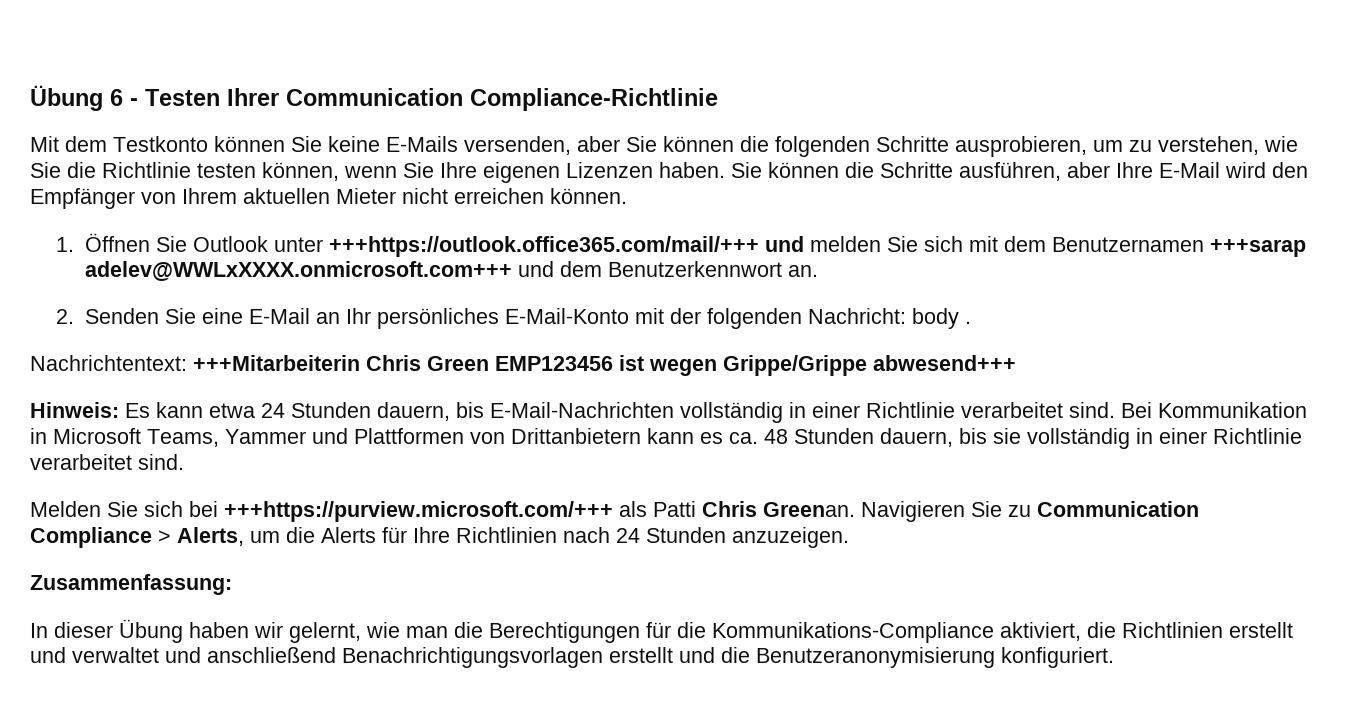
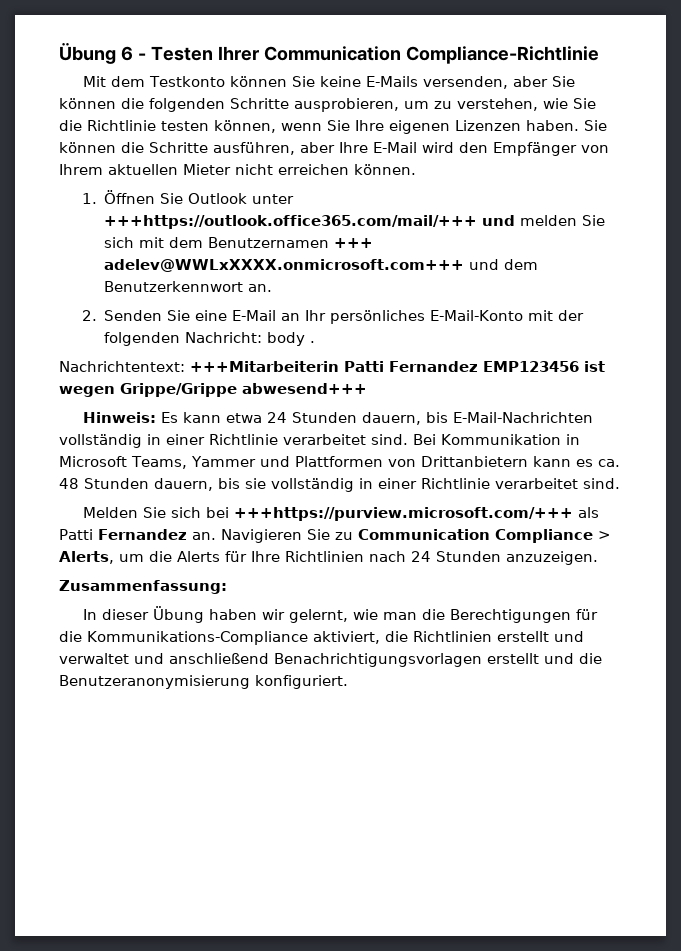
- 1. Öffnen Sie Outlook unter +++https://outlook.office365.com/mail/+++ und melden Sie sich mit dem Benutzernamen +++sarap adelev@WWLxXXXX.onmicrosoft.com+++ und dem Benutzerkennwort an.
+ 1. Öffnen Sie Outlook unter +++https://outlook.office365.com/mail/+++ und melden Sie sich mit dem Benutzernamen +++ adelev@WWLxXXXX.onmicrosoft.com+++ und dem Benutzerkennwort an.
- Nachrichtentext: +++Mitarbeiterin Chris Green EMP123456 ist wegen Grippe/Grippe abwesend+++
+ Nachrichtentext: +++Mitarbeiterin Patti Fernandez EMP123456 ist wegen Grippe/Grippe abwesend+++
- Melden Sie sich bei +++https://purview.microsoft.com/+++ als Patti Chris Greenan.
+ Melden Sie sich bei +++https://purview.microsoft.com/+++ als Patti Fernandez an.

